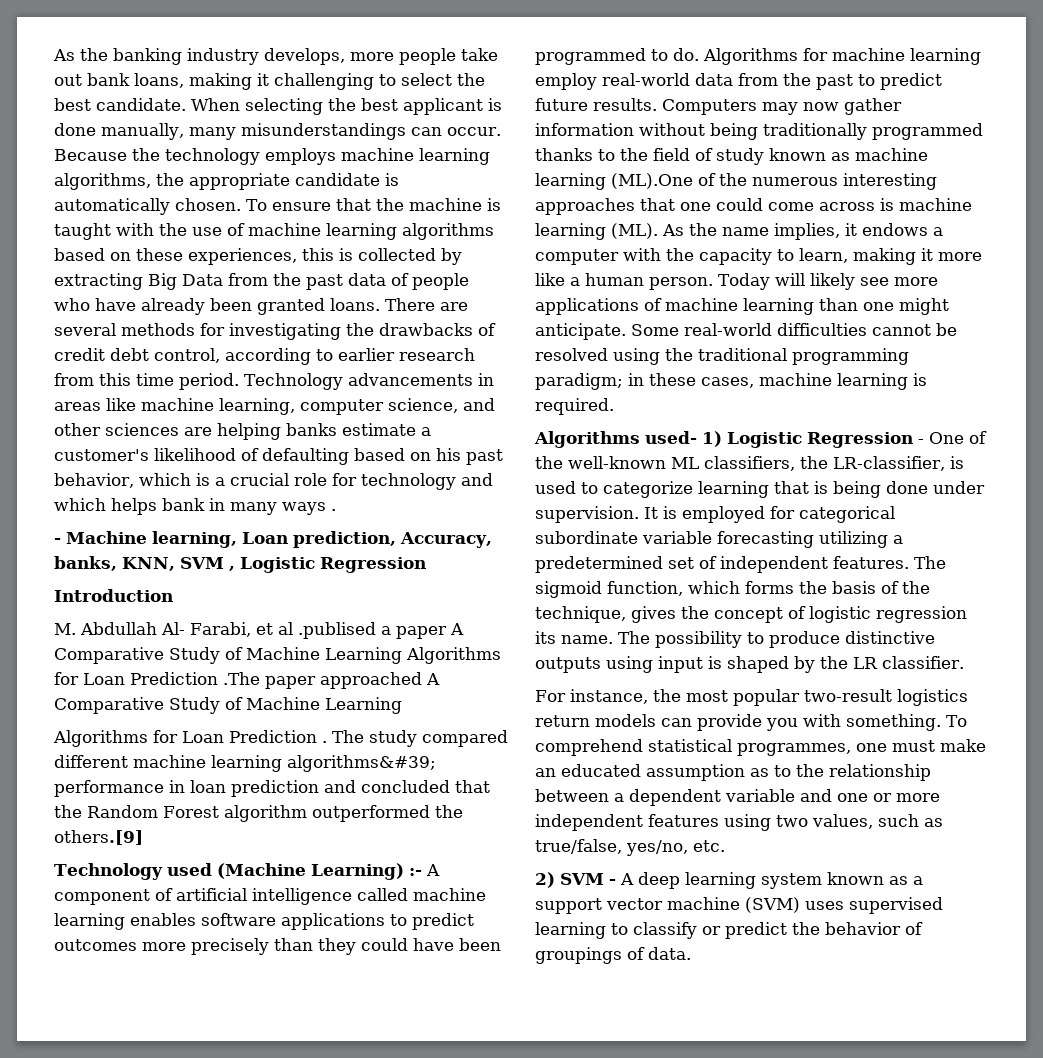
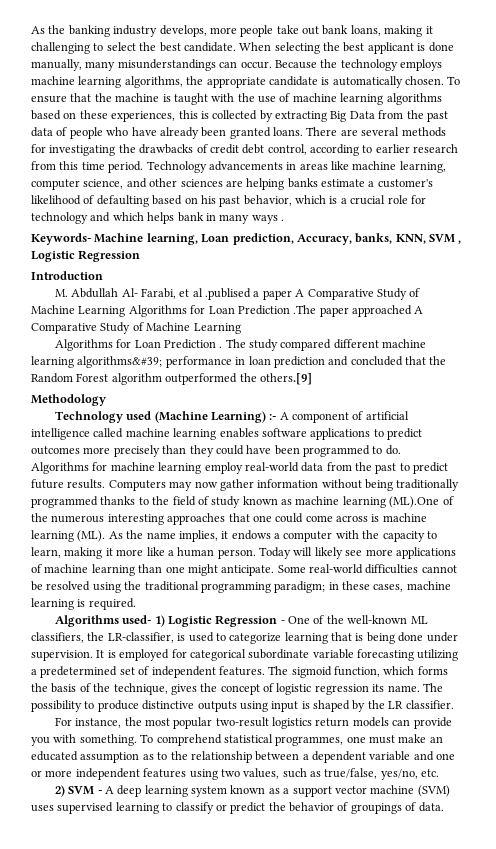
- - Machine learning, Loan prediction, Accuracy, banks, KNN, SVM , Logistic Regression
+ Keywords- Machine learning, Loan prediction, Accuracy, banks, KNN, SVM , Logistic Regression
+ Methodology

